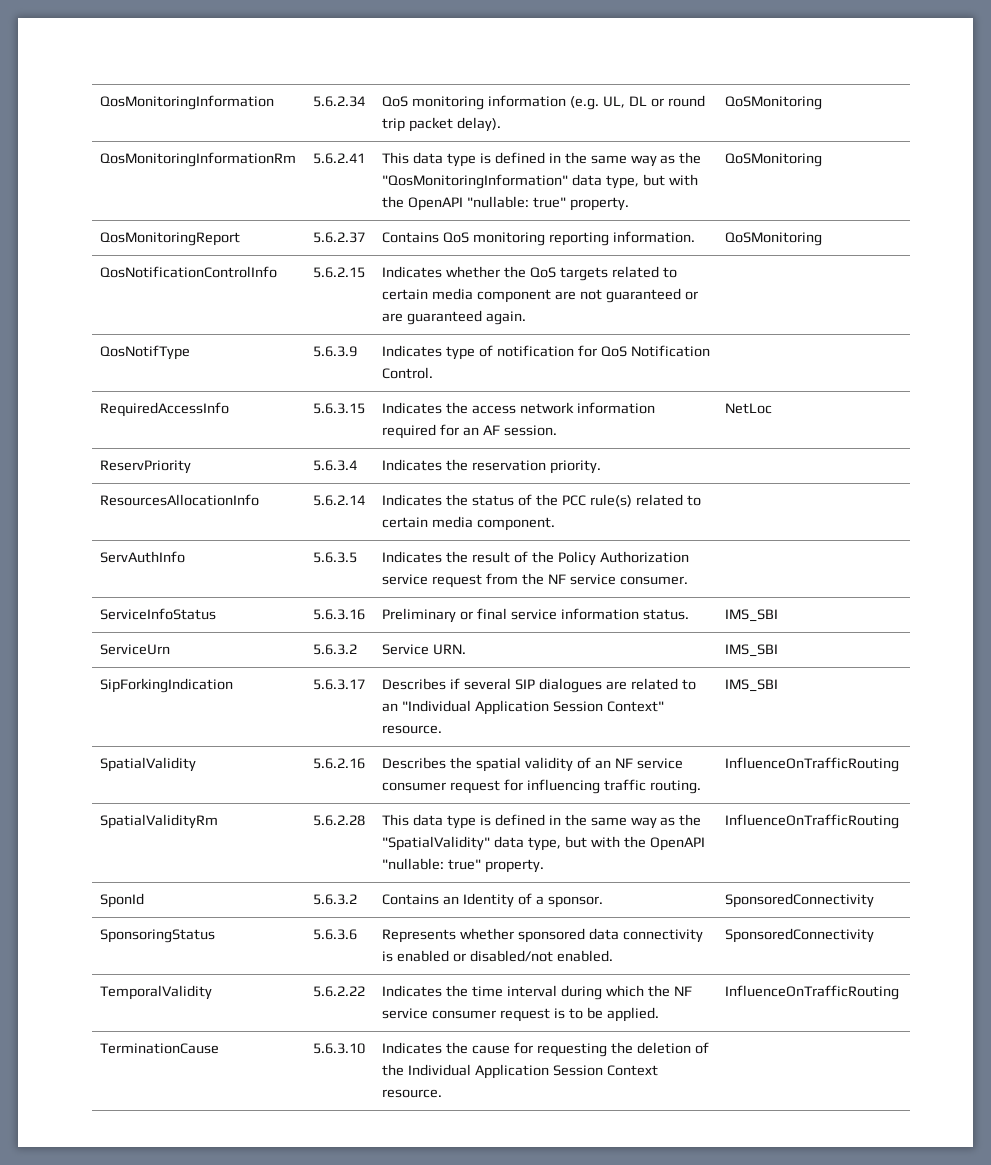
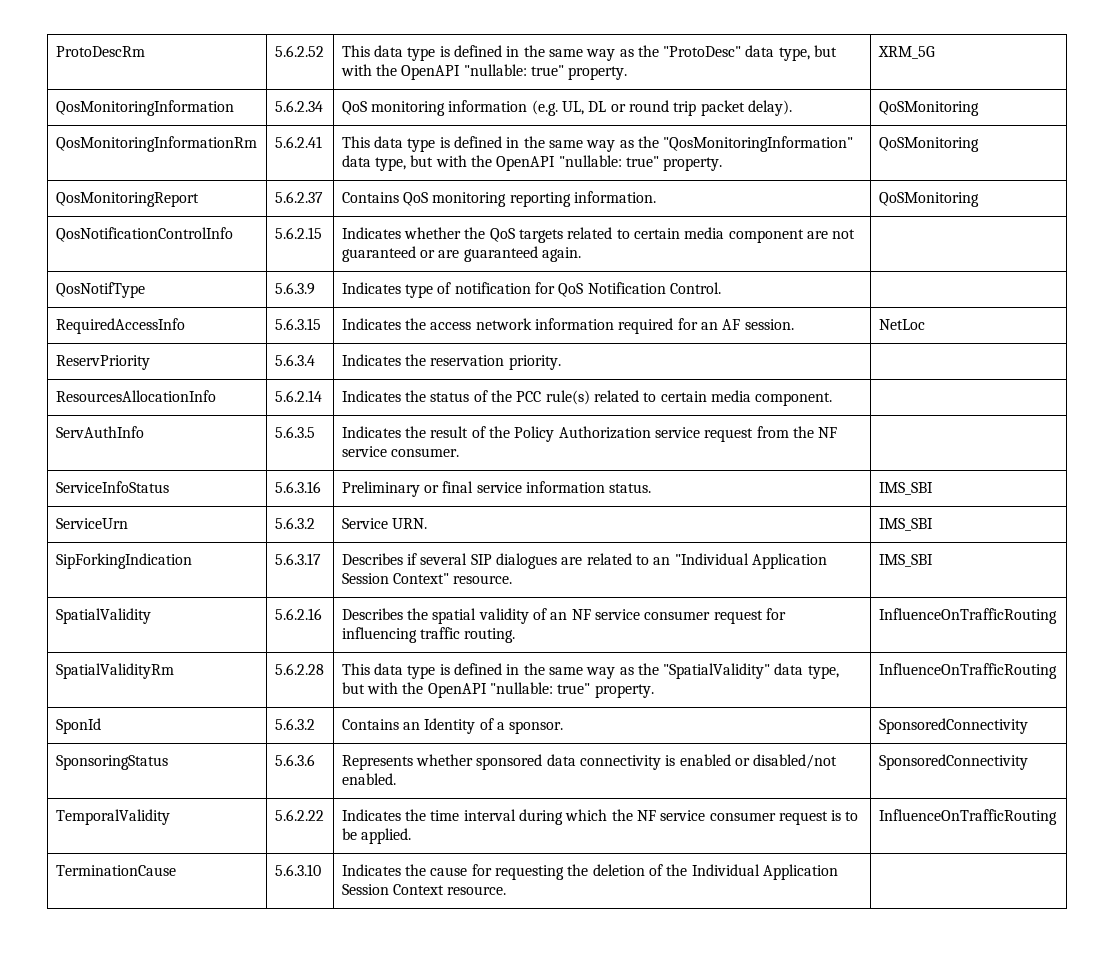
+ ProtoDescRm | 5.6.2.52 | This data type is defined in the same way as the "ProtoDesc" data type, but with the OpenAPI "nullable: true" property. | XRM_5G

